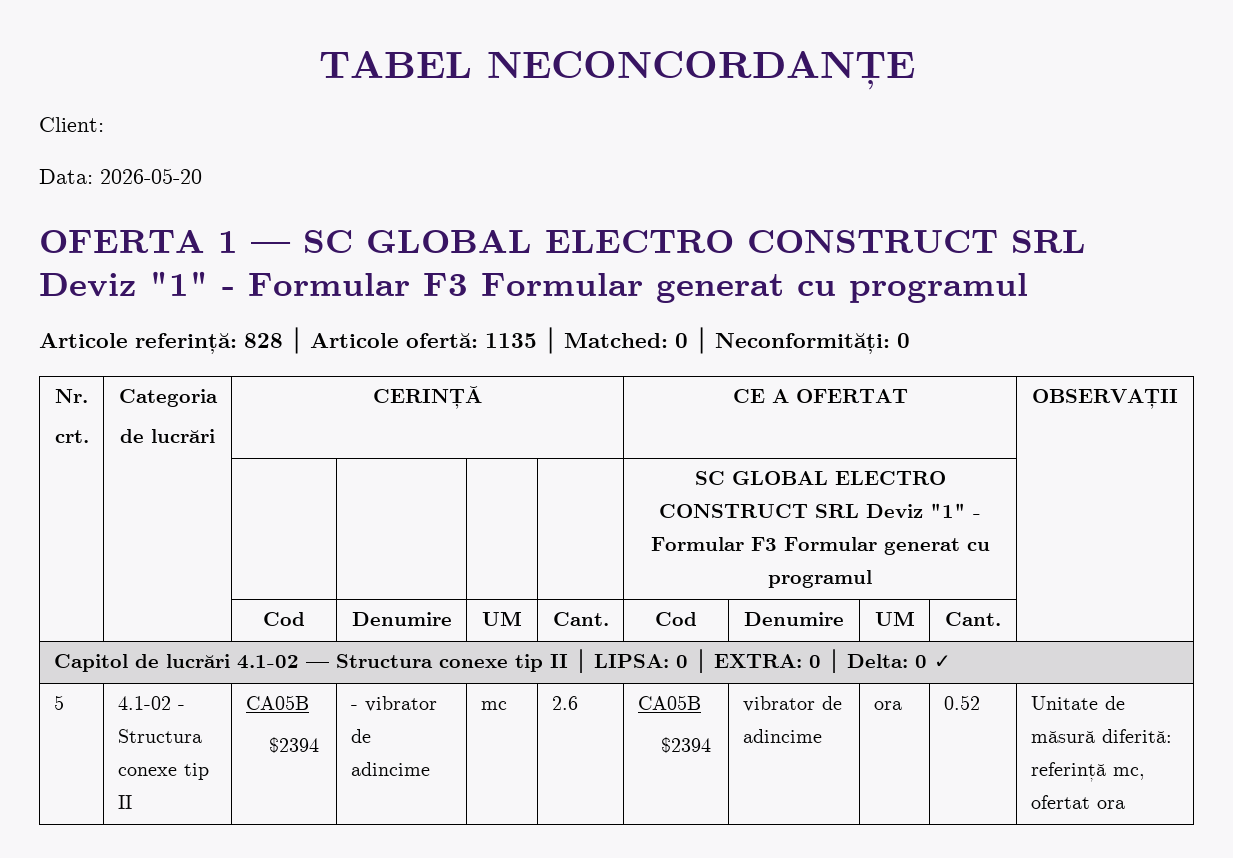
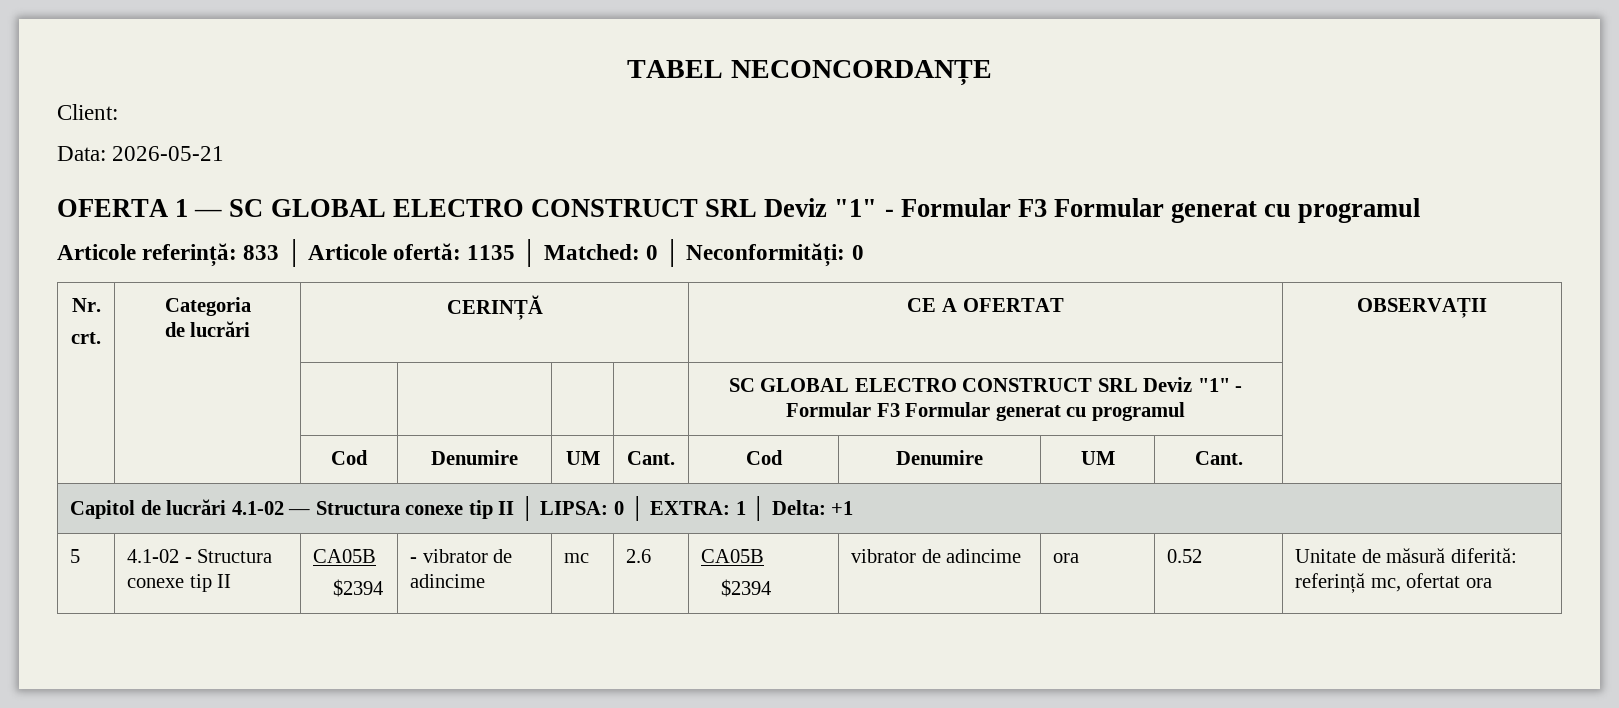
- Data: 2026-05-20
+ Data: 2026-05-21
- Articole referință: 828 │ Articole ofertă: 1135 │ Matched: 0 │ Neconformități: 0
+ Articole referință: 833 │ Articole ofertă: 1135 │ Matched: 0 │ Neconformități: 0
- Capitol de lucrări 4.1-02 — Structura conexe tip II │ LIPSA: 0 │ EXTRA: 0 │ Delta: 0 ✓
+ Capitol de lucrări 4.1-02 — Structura conexe tip II │ LIPSA: 0 │ EXTRA: 1 │ Delta: +1

